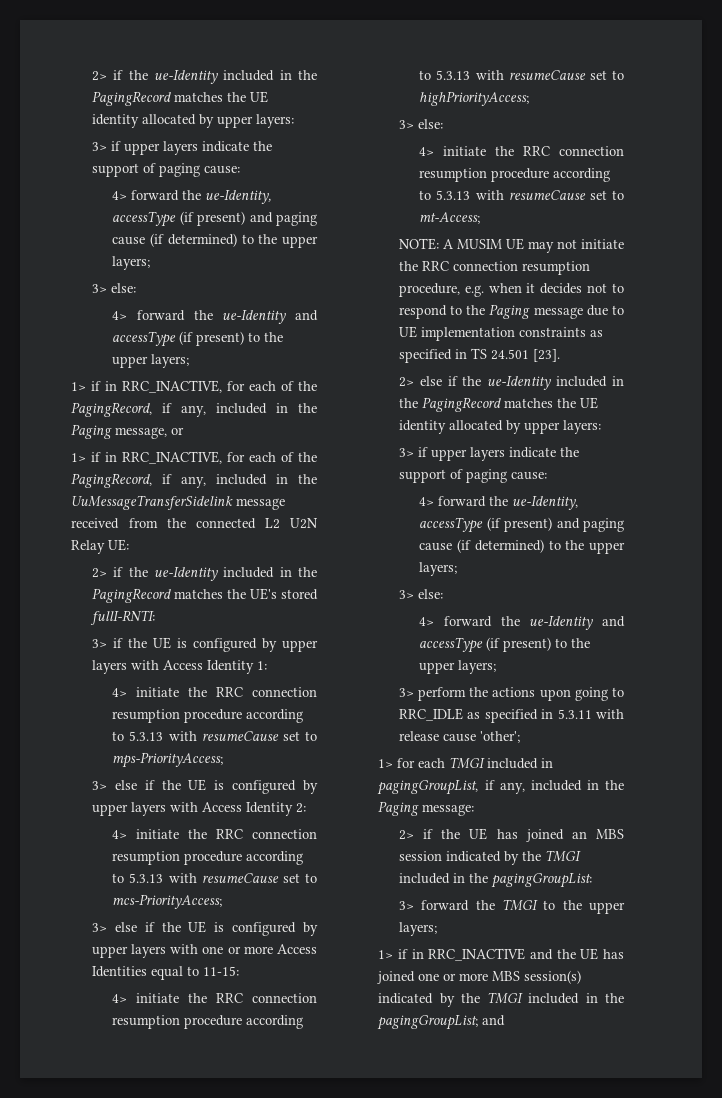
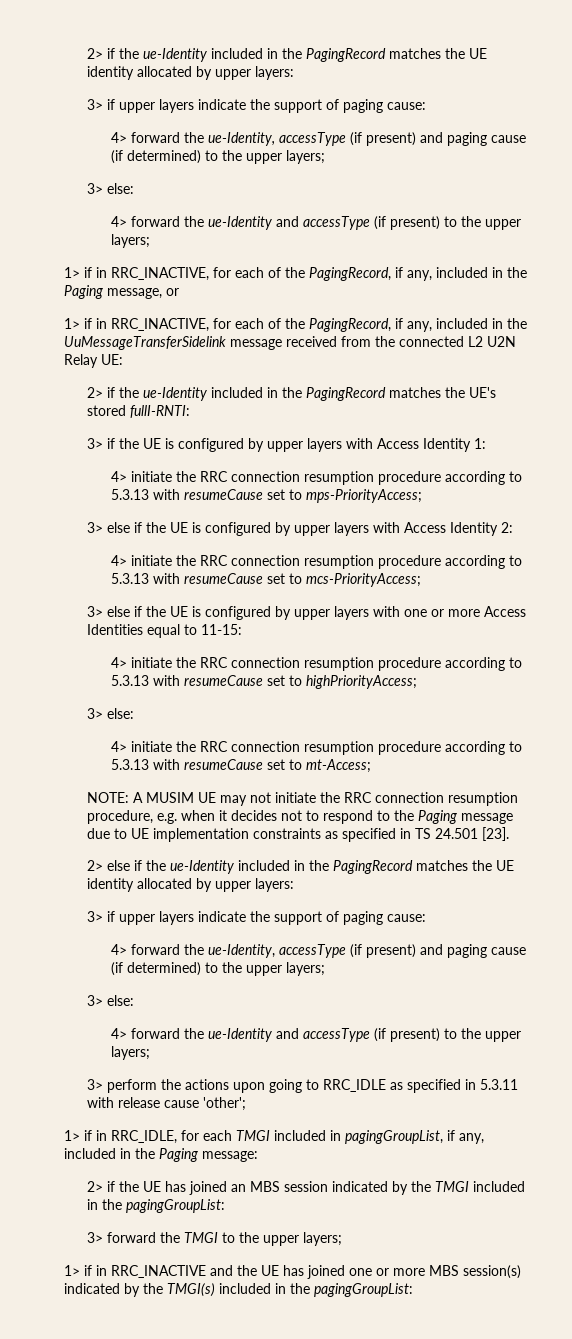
- 1> for each TMGI included in pagingGroupList, if any, included in the Paging message:
+ 1> if in RRC_IDLE, for each TMGI included in pagingGroupList, if any, included in the Paging message:
- 1> if in RRC_INACTIVE and the UE has joined one or more MBS session(s) indicated by the TMGI included in the pagingGroupList; and
+ 1> if in RRC_INACTIVE and the UE has joined one or more MBS session(s) indicated by the TMGI(s) included in the pagingGroupList:

